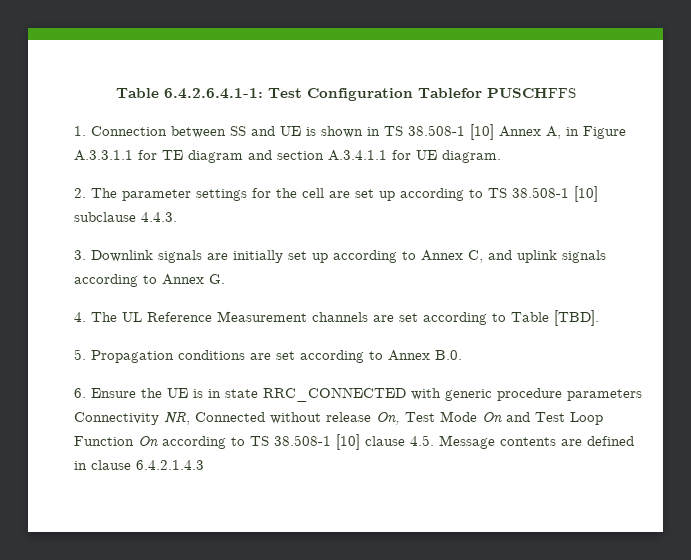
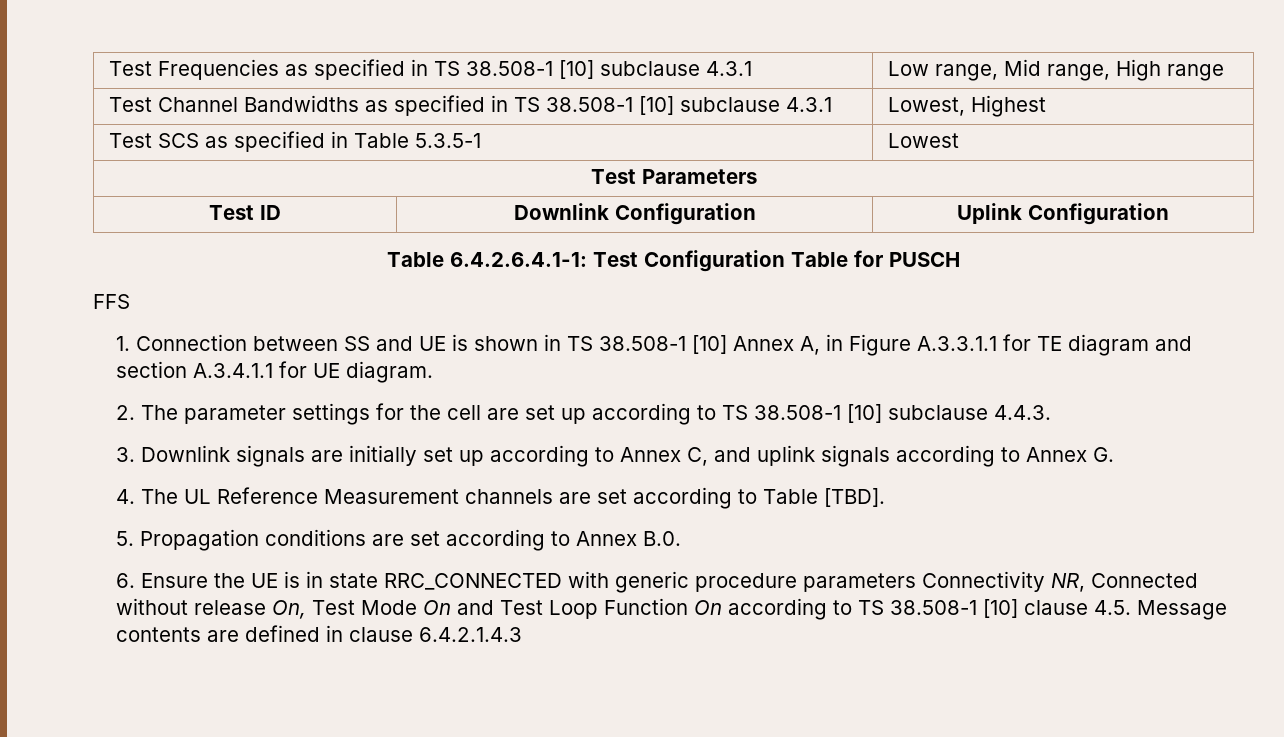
- Table 6.4.2.6.4.1-1: Test Configuration Tablefor PUSCHFFS
+ Test Frequencies as specified in TS 38.508-1 [10] subclause 4.3.1 | Low range, Mid range, High range
+ Test Channel Bandwidths as specified in TS 38.508-1 [10] subclause 4.3.1 | Lowest, Highest
+ Test SCS as specified in Table 5.3.5-1 | Lowest
+ Test Parameters
+ Test ID | Downlink Configuration | Uplink Configuration
+ Table 6.4.2.6.4.1-1: Test Configuration Table for PUSCH
+ FFS

